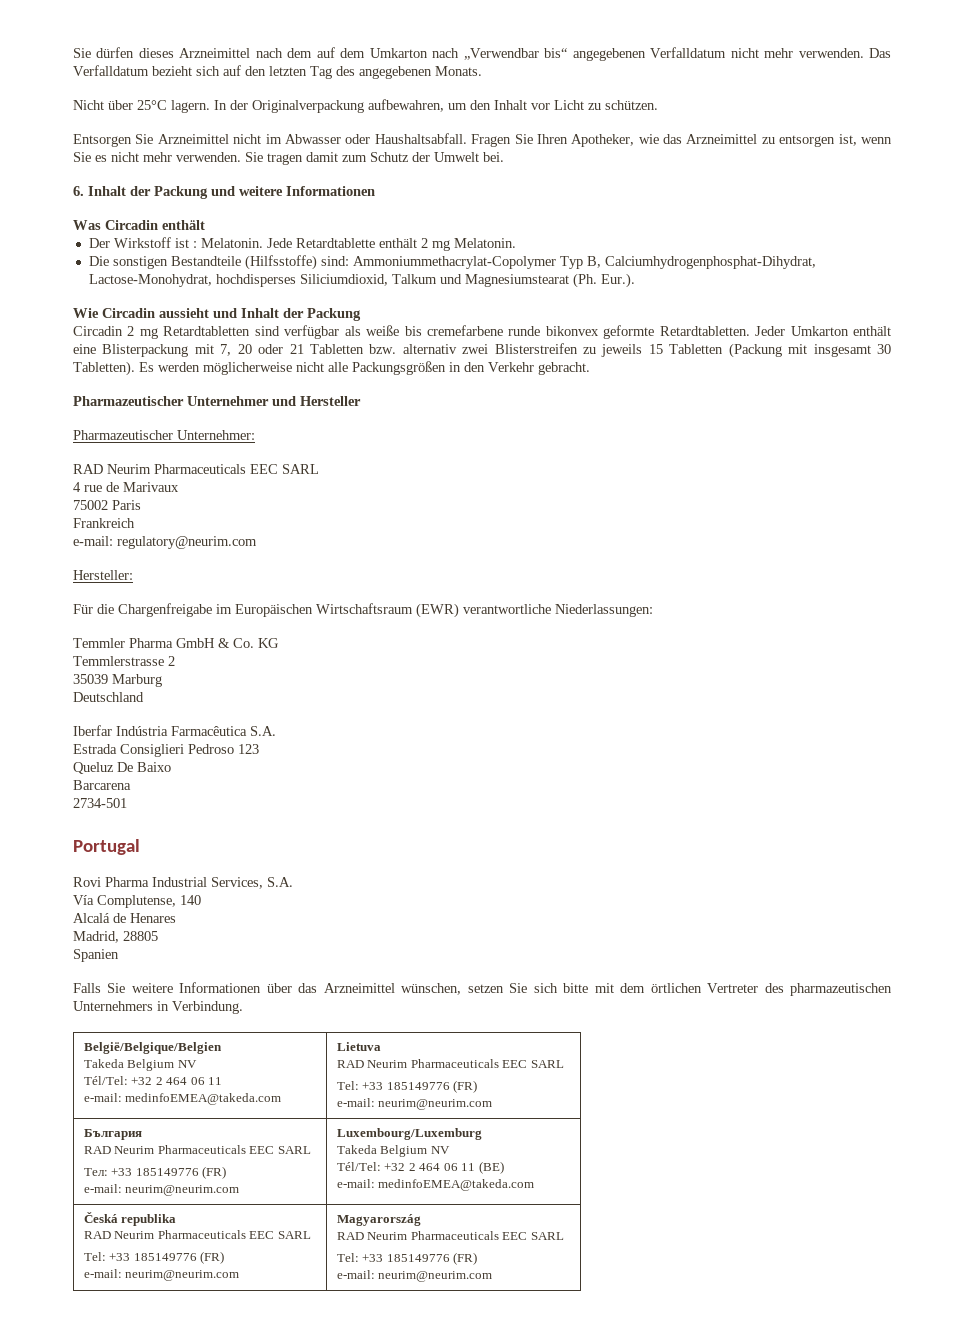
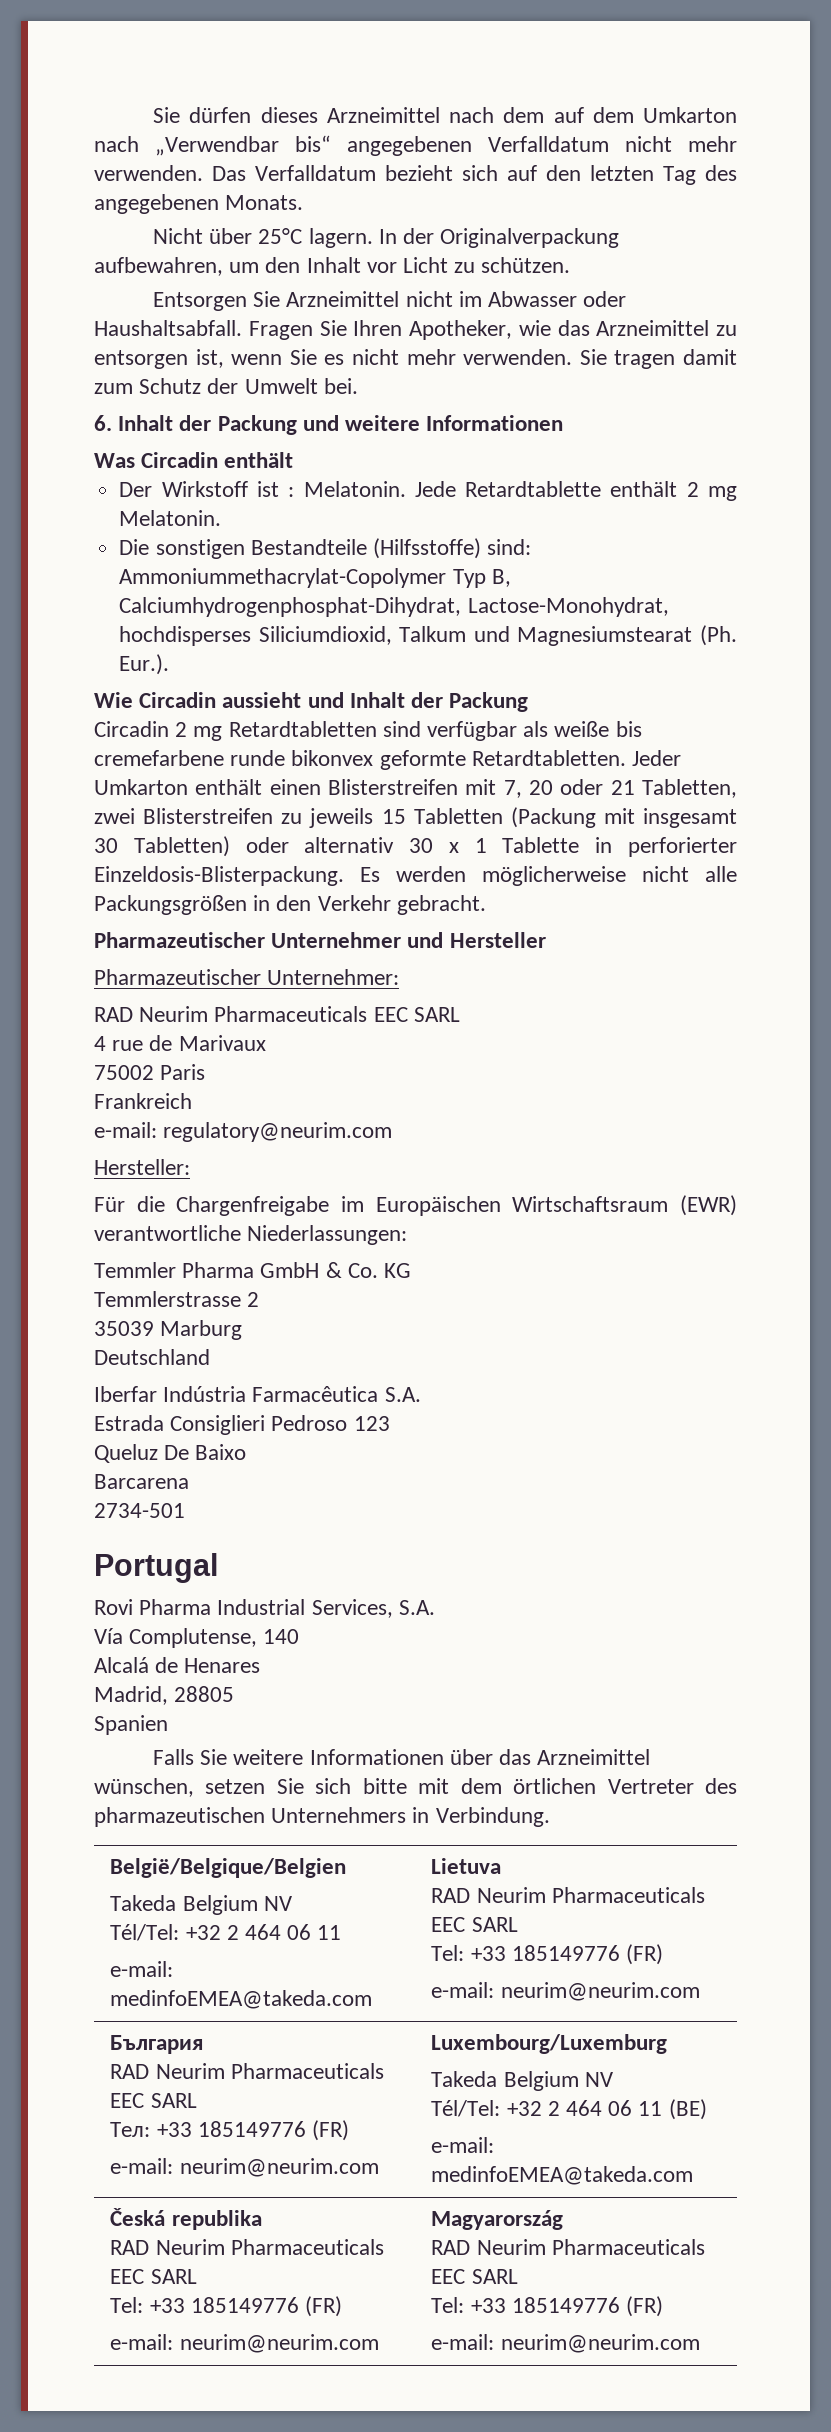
- Jeder Umkarton enthält eine Blisterpackung mit 7, 20 oder 21 Tabletten bzw. alternativ zwei Blisterstreifen zu jeweils 15 Tabletten (Packung mit insgesamt 30 Tabletten).
+ Jeder Umkarton enthält einen Blisterstreifen mit 7, 20 oder 21 Tabletten, zwei Blisterstreifen zu jeweils 15 Tabletten (Packung mit insgesamt 30 Tabletten) oder alternativ 30 x 1 Tablette in perforierter Einzeldosis-Blisterpackung.

